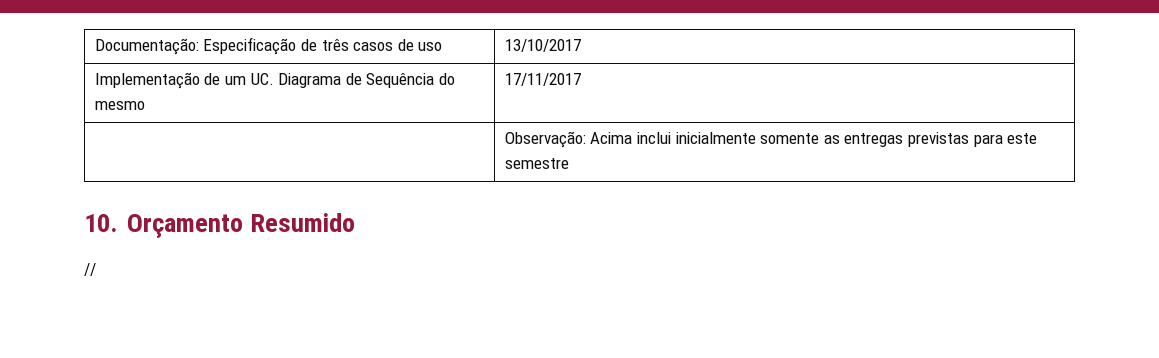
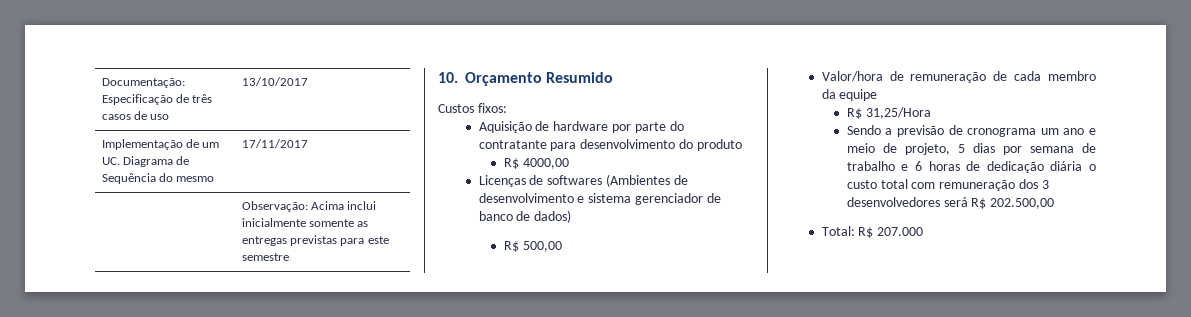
  10. Orçamento Resumido
- //
+ Custos fixos:
+ Aquisição de hardware por parte do contratante para desenvolvimento do produto
+ R$ 4000,00
+ Licenças de softwares (Ambientes de desenvolvimento e sistema gerenciador de banco de dados)
+ R$ 500,00
+ Valor/hora de remuneração de cada membro da equipe
+ R$ 31,25/Hora
+ Sendo a previsão de cronograma um ano e meio de projeto, 5 dias por semana de trabalho e 6 horas de dedicação diária o custo total com remuneração dos 3 desenvolvedores será R$ 202.500,00
+ Total: R$ 207.000

